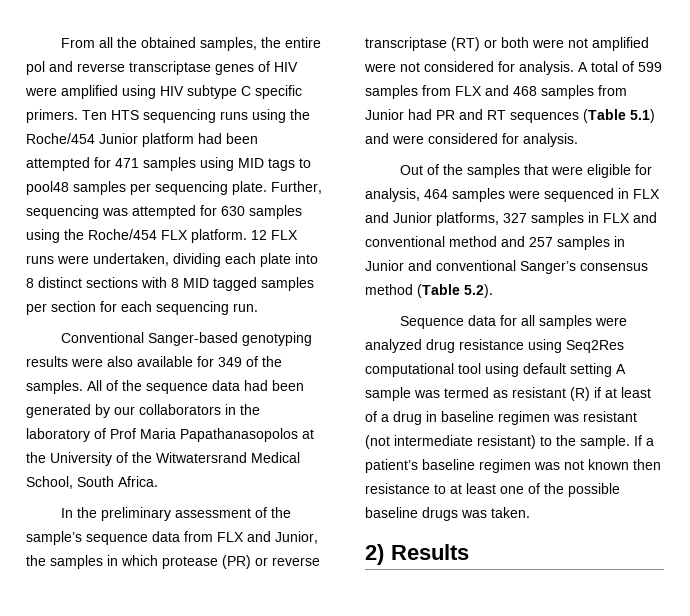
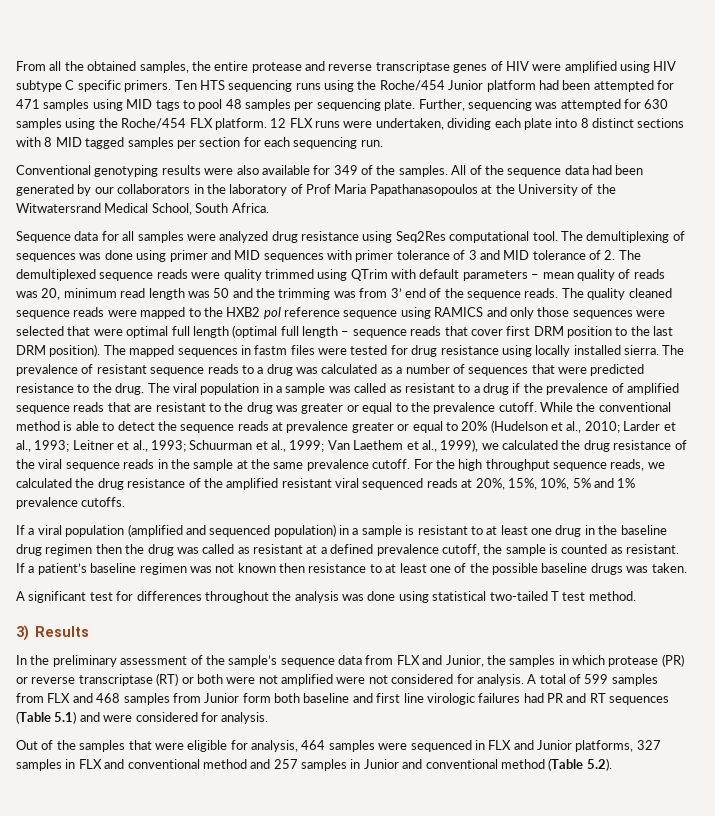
- From all the obtained samples, the entire pol and reverse transcriptase genes of HIV were amplified using HIV subtype C specific primers.
+ From all the obtained samples, the entire protease and reverse transcriptase genes of HIV were amplified using HIV subtype C specific primers.
- Ten HTS sequencing runs using the Roche/454 Junior platform had been attempted for 471 samples using MID tags to pool48 samples per sequencing plate.
+ Ten HTS sequencing runs using the Roche/454 Junior platform had been attempted for 471 samples using MID tags to pool 48 samples per sequencing plate.
- Conventional Sanger-based genotyping results were also available for 349 of the samples.
+ Conventional genotyping results were also available for 349 of the samples.
- All of the sequence data had been generated by our collaborators in the laboratory of Prof Maria Papathanasopolos at the University of the Witwatersrand Medical School, South Africa.
+ All of the sequence data had been generated by our collaborators in the laboratory of Prof Maria Papathanasopoulos at the University of the Witwatersrand Medical School, South Africa.
+ Sequence data for all samples were analyzed drug resistance using Seq2Res computational tool. The demultiplexing of sequences was done using primer and MID sequences with primer tolerance of 3 and MID tolerance of 2. The demultiplexed sequence reads were quality trimmed using QTrim with default parameters – mean quality of reads was 20, minimum read length was 50 and the trimming was from 3’ end of the sequence reads. The quality cleaned sequence reads were mapped to the HXB2 pol reference sequence using RAMICS and only those sequences were selected that were optimal full length (optimal full length – sequence reads that cover first DRM position to the last DRM position). The mapped sequences in fastm files were tested for drug resistance using locally installed sierra. The prevalence of resistant sequence reads to a drug was calculated as a number of sequences that were predicted resistance to the drug. The viral population in a sample was called as resistant to a drug if the prevalence of amplified sequence reads that are resistant to the drug was greater or equal to the prevalence cutoff. While the conventional method is able to detect the sequence reads at prevalence greater or equal to 20% (Hudelson et al., 2010; Larder et al., 1993; Leitner et al., 1993; Schuurman et al., 1999; Van Laethem et al., 1999), we calculated the drug resistance of the viral sequence reads in the sample at the same prevalence cutoff. For the high throughput sequence reads, we calculated the drug resistance of the amplified resistant viral sequenced reads at 20%, 15%, 10%, 5% and 1% prevalence cutoffs.
+ If a viral population (amplified and sequenced population) in a sample is resistant to at least one drug in the baseline drug regimen then the drug was called as resistant at a defined prevalence cutoff, the sample is counted as resistant. If a patient’s baseline regimen was not known then resistance to at least one of the possible baseline drugs was taken.
+ A significant test for differences throughout the analysis was done using statistical two-tailed T test method.
+ 3) Results
- A total of 599 samples from FLX and 468 samples from Junior had PR and RT sequences (Table 5.1) and were considered for analysis.
+ A total of 599 samples from FLX and 468 samples from Junior form both baseline and first line virologic failures had PR and RT sequences (Table 5.1) and were considered for analysis.
- Out of the samples that were eligible for analysis, 464 samples were sequenced in FLX and Junior platforms, 327 samples in FLX and conventional method and 257 samples in Junior and conventional Sanger’s consensus method (Table 5.2).
+ Out of the samples that were eligible for analysis, 464 samples were sequenced in FLX and Junior platforms, 327 samples in FLX and conventional method and 257 samples in Junior and conventional method (Table 5.2).
- Sequence data for all samples were analyzed drug resistance using Seq2Res computational tool using default setting A sample was termed as resistant (R) if at least of a drug in baseline regimen was resistant (not intermediate resistant) to the sample. If a patient’s baseline regimen was not known then resistance to at least one of the possible baseline drugs was taken.
- 2) Results

